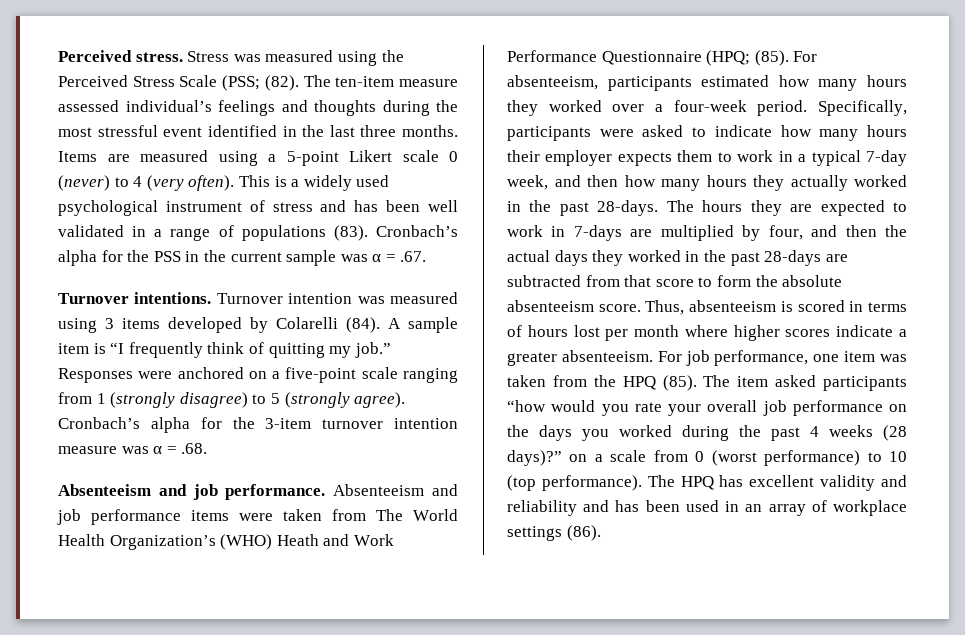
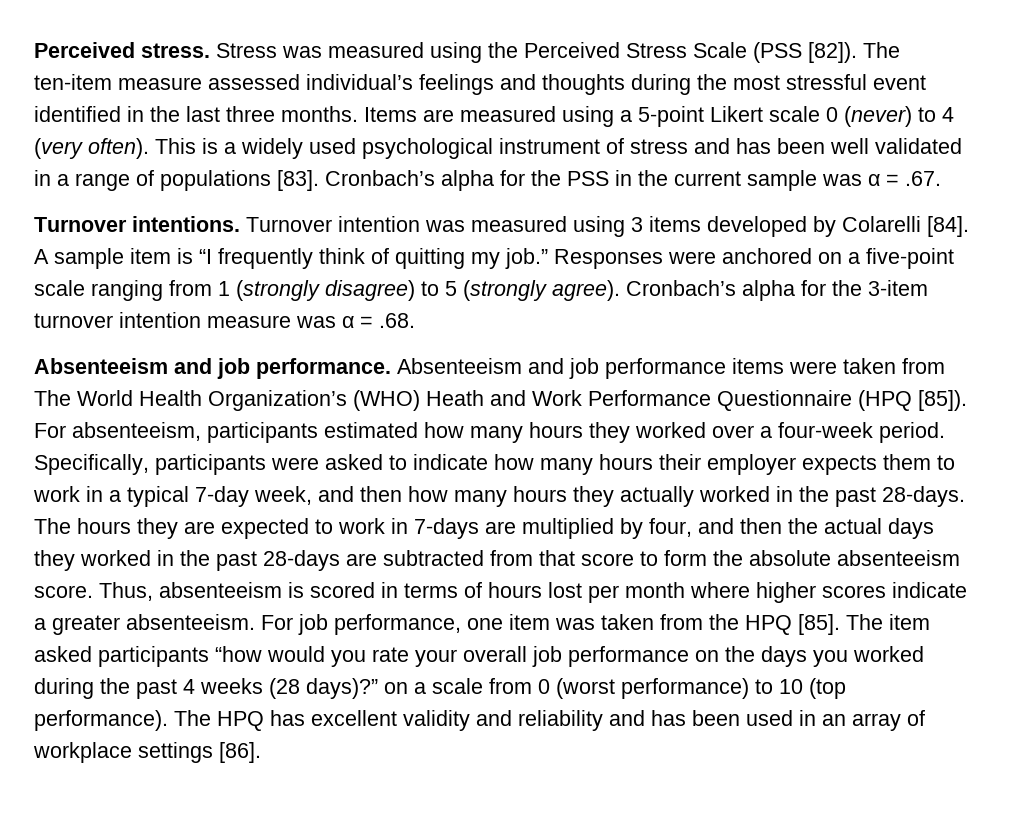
- Stress was measured using the Perceived Stress Scale (PSS; (82).
+ Stress was measured using the Perceived Stress Scale (PSS [82]).
- This is a widely used psychological instrument of stress and has been well validated in a range of populations (83).
+ This is a widely used psychological instrument of stress and has been well validated in a range of populations [83].
- Turnover intention was measured using 3 items developed by Colarelli (84).
+ Turnover intention was measured using 3 items developed by Colarelli [84].
- Absenteeism and job performance items were taken from The World Health Organization’s (WHO) Heath and Work Performance Questionnaire (HPQ; (85).
+ Absenteeism and job performance items were taken from The World Health Organization’s (WHO) Heath and Work Performance Questionnaire (HPQ [85]).
- For job performance, one item was taken from the HPQ (85).
+ For job performance, one item was taken from the HPQ [85].
- The HPQ has excellent validity and reliability and has been used in an array of workplace settings (86).
+ The HPQ has excellent validity and reliability and has been used in an array of workplace settings [86].

